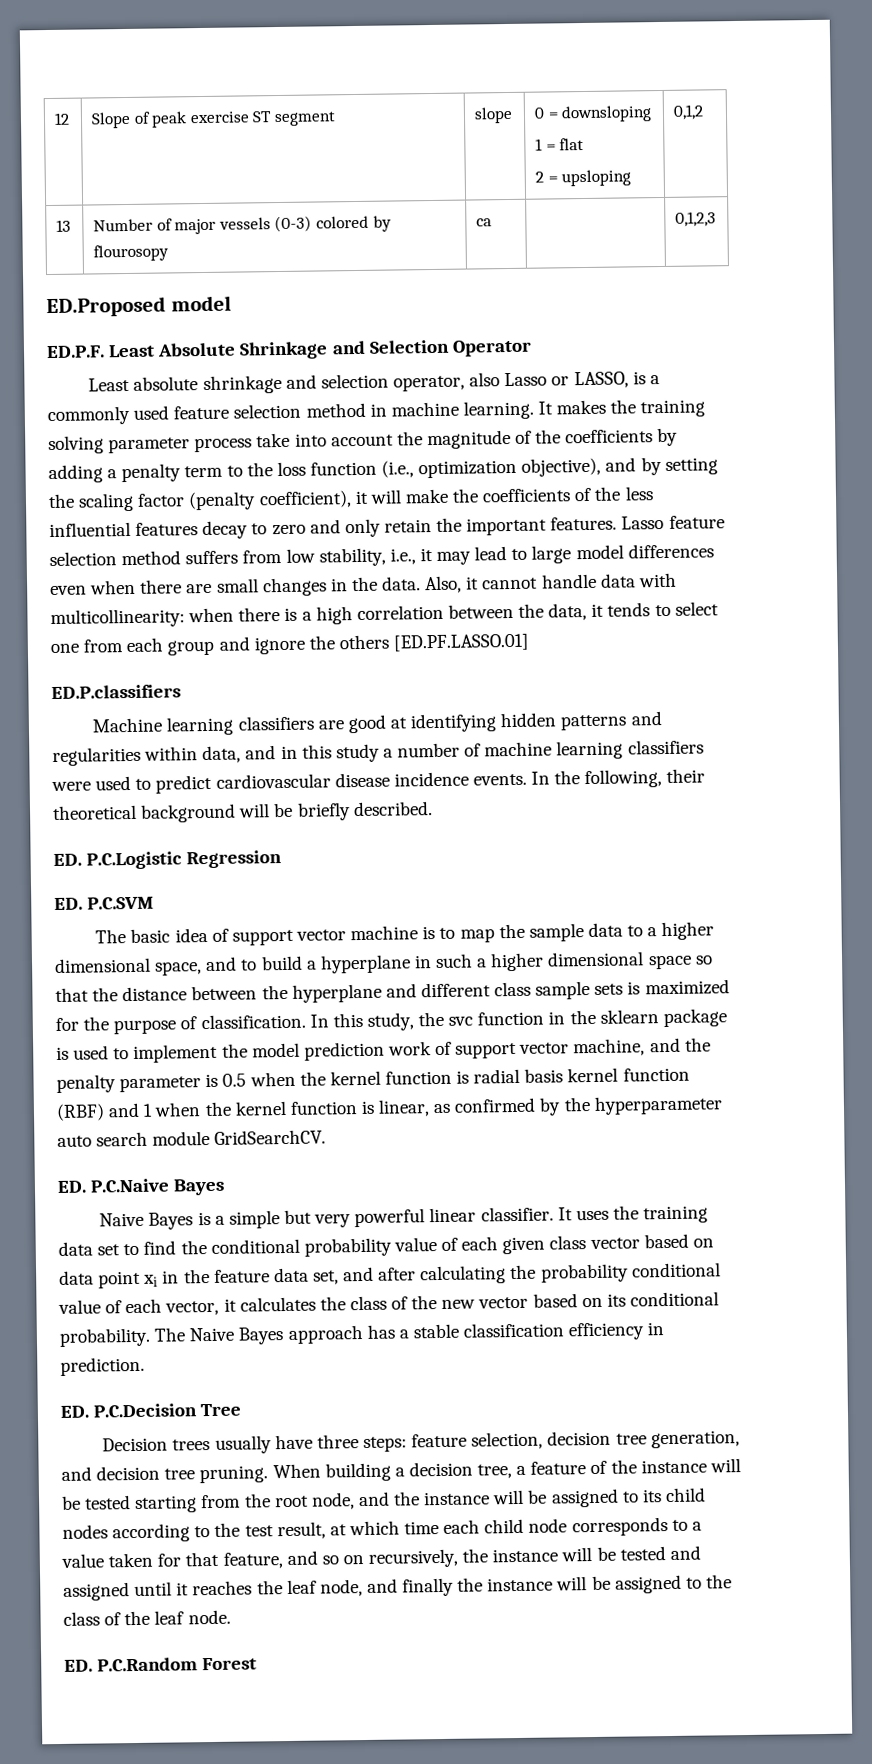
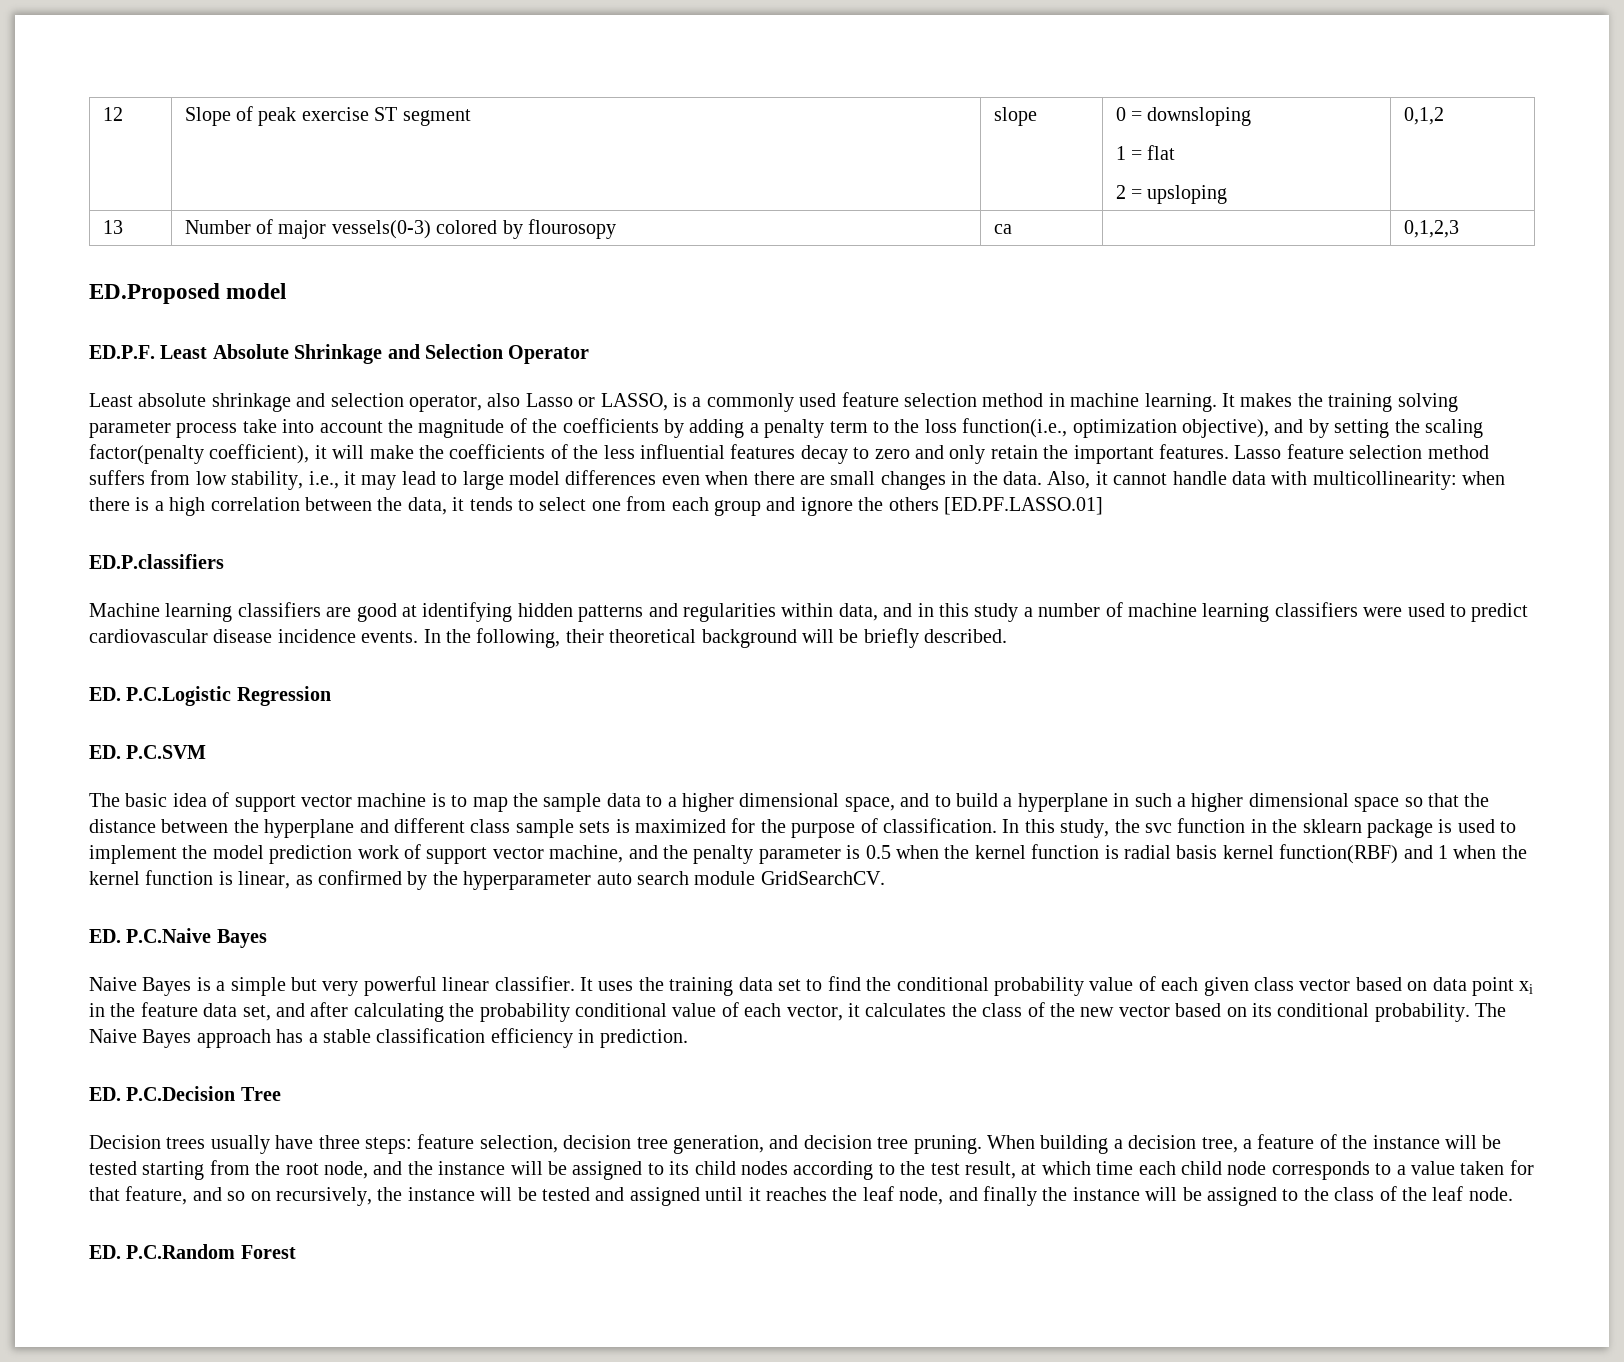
- 13 | Number of major vessels (0-3) colored by flourosopy | ca | | 0,1,2,3
+ 13 | Number of major vessels(0-3) colored by flourosopy | ca | | 0,1,2,3
- It makes the training solving parameter process take into account the magnitude of the coefficients by adding a penalty term to the loss function (i.e., optimization objective), and by setting the scaling factor (penalty coefficient), it will make the coefficients of the less influential features decay to zero and only retain the important features.
+ It makes the training solving parameter process take into account the magnitude of the coefficients by adding a penalty term to the loss function(i.e., optimization objective), and by setting the scaling factor(penalty coefficient), it will make the coefficients of the less influential features decay to zero and only retain the important features.
- In this study, the svc function in the sklearn package is used to implement the model prediction work of support vector machine, and the penalty parameter is 0.5 when the kernel function is radial basis kernel function (RBF) and 1 when the kernel function is linear, as confirmed by the hyperparameter auto search module GridSearchCV.
+ In this study, the svc function in the sklearn package is used to implement the model prediction work of support vector machine, and the penalty parameter is 0.5 when the kernel function is radial basis kernel function(RBF) and 1 when the kernel function is linear, as confirmed by the hyperparameter auto search module GridSearchCV.

